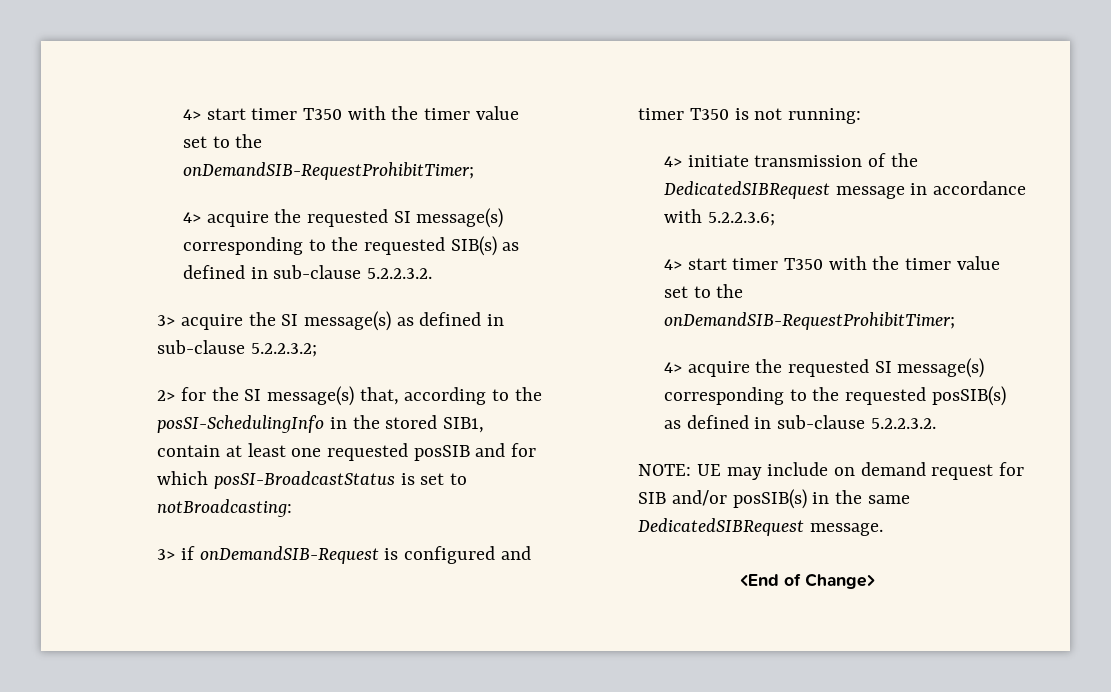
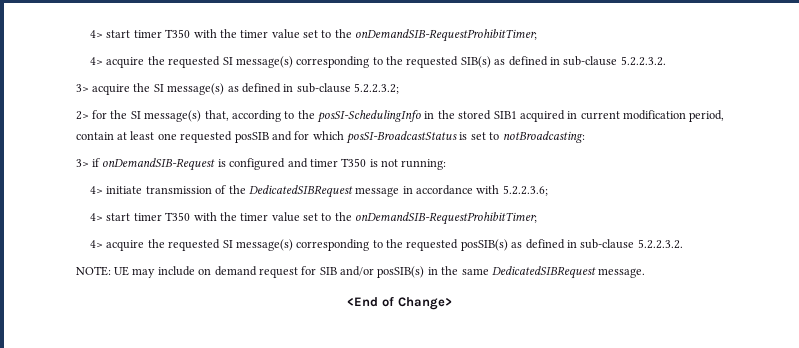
- 2> for the SI message(s) that, according to the posSI-SchedulingInfo in the stored SIB1, contain at least one requested posSIB and for which posSI-BroadcastStatus is set to notBroadcasting:
+ 2> for the SI message(s) that, according to the posSI-SchedulingInfo in the stored SIB1 acquired in current modification period, contain at least one requested posSIB and for which posSI-BroadcastStatus is set to notBroadcasting:

